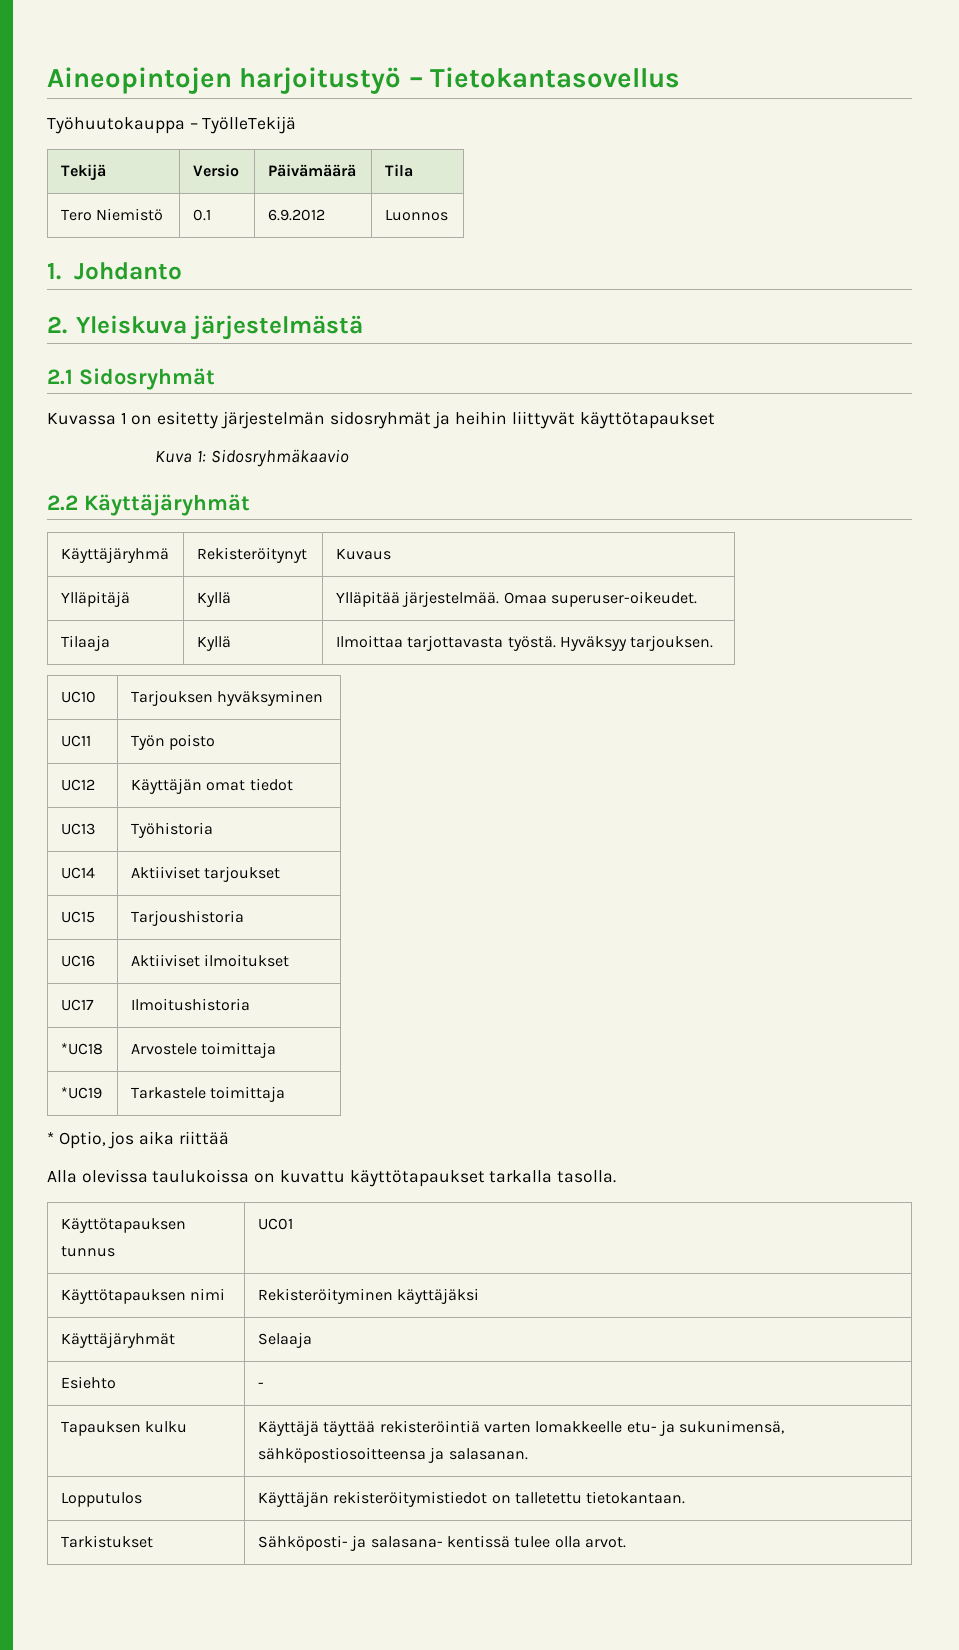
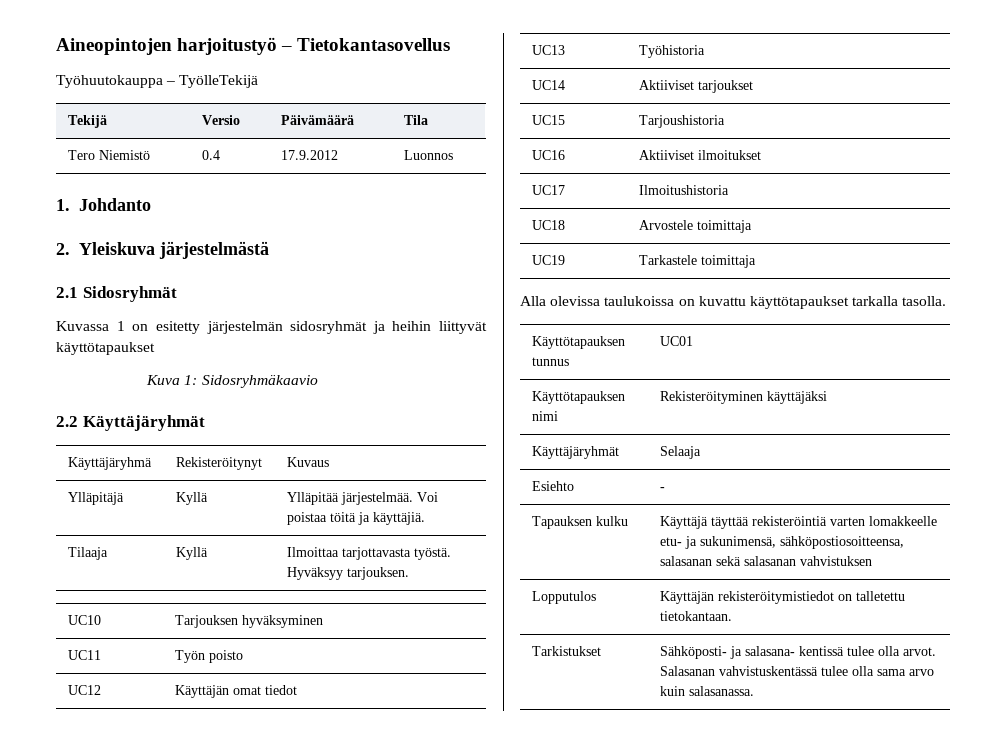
- Tero Niemistö | 0.1 | 6.9.2012 | Luonnos
+ Tero Niemistö | 0.4 | 17.9.2012 | Luonnos
- Ylläpitäjä | Kyllä | Ylläpitää järjestelmää. Omaa superuser-oikeudet.
+ Ylläpitäjä | Kyllä | Ylläpitää järjestelmää. Voi poistaa töitä ja käyttäjiä.
- *UC18 | Arvostele toimittaja
+ UC18 | Arvostele toimittaja
- *UC19 | Tarkastele toimittaja
+ UC19 | Tarkastele toimittaja
- * Optio, jos aika riittää
- Tapauksen kulku | Käyttäjä täyttää rekisteröintiä varten lomakkeelle etu- ja sukunimensä, sähköpostiosoitteensa ja salasanan.
+ Tapauksen kulku | Käyttäjä täyttää rekisteröintiä varten lomakkeelle etu- ja sukunimensä, sähköpostiosoitteensa, salasanan sekä salasanan vahvistuksen
- Tarkistukset | Sähköposti- ja salasana- kentissä tulee olla arvot.
+ Tarkistukset | Sähköposti- ja salasana- kentissä tulee olla arvot. Salasanan vahvistuskentässä tulee olla sama arvo kuin salasanassa.

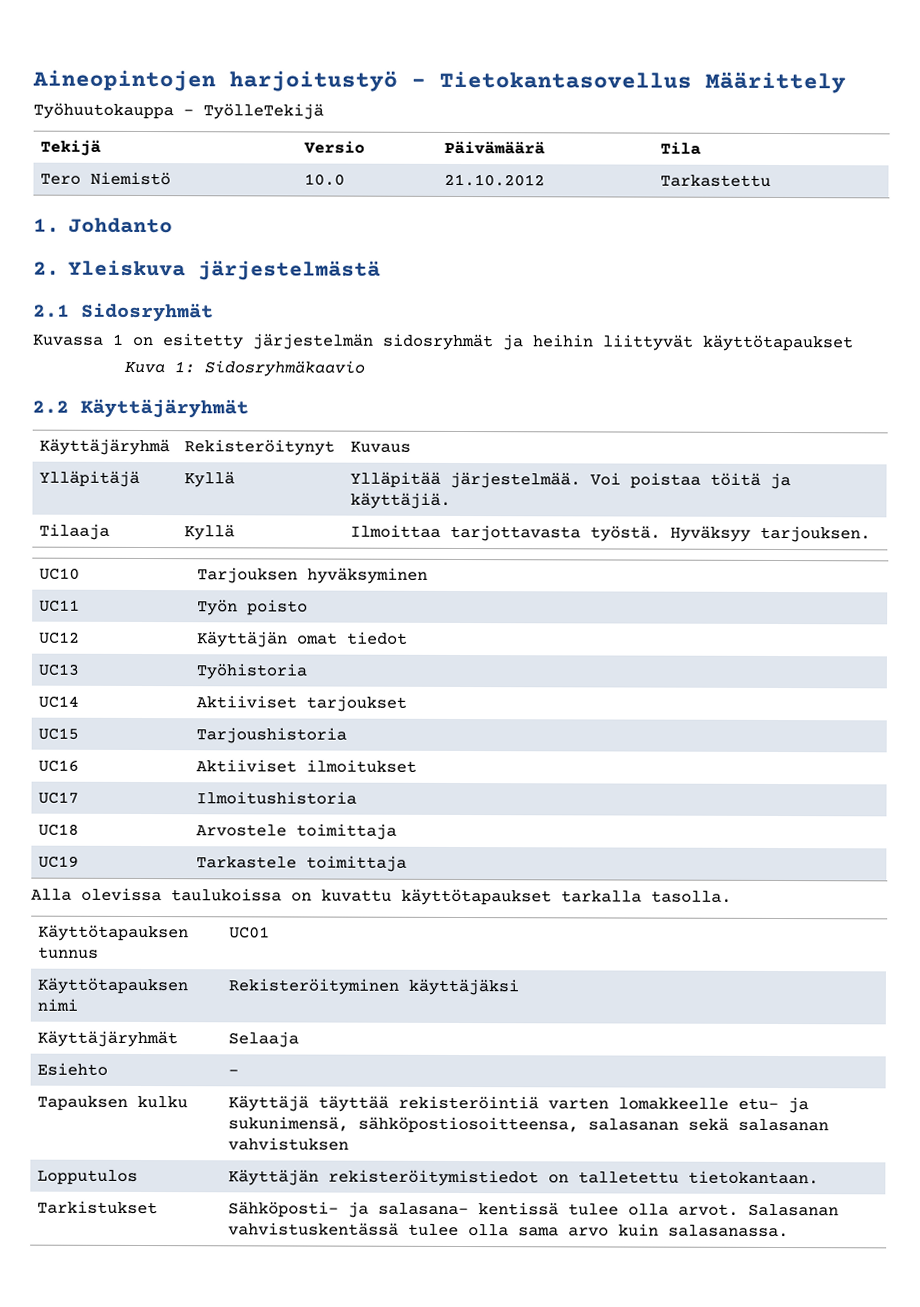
- Aineopintojen harjoitustyö – Tietokantasovellus
+ Aineopintojen harjoitustyö – Tietokantasovellus Määrittely
- Tero Niemistö | 0.4 | 17.9.2012 | Luonnos
+ Tero Niemistö | 10.0 | 21.10.2012 | Tarkastettu

